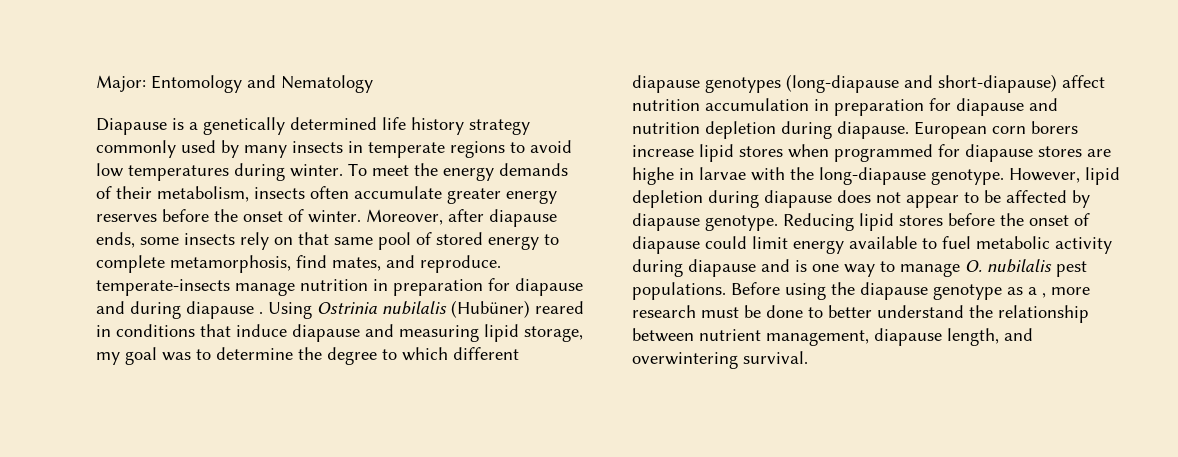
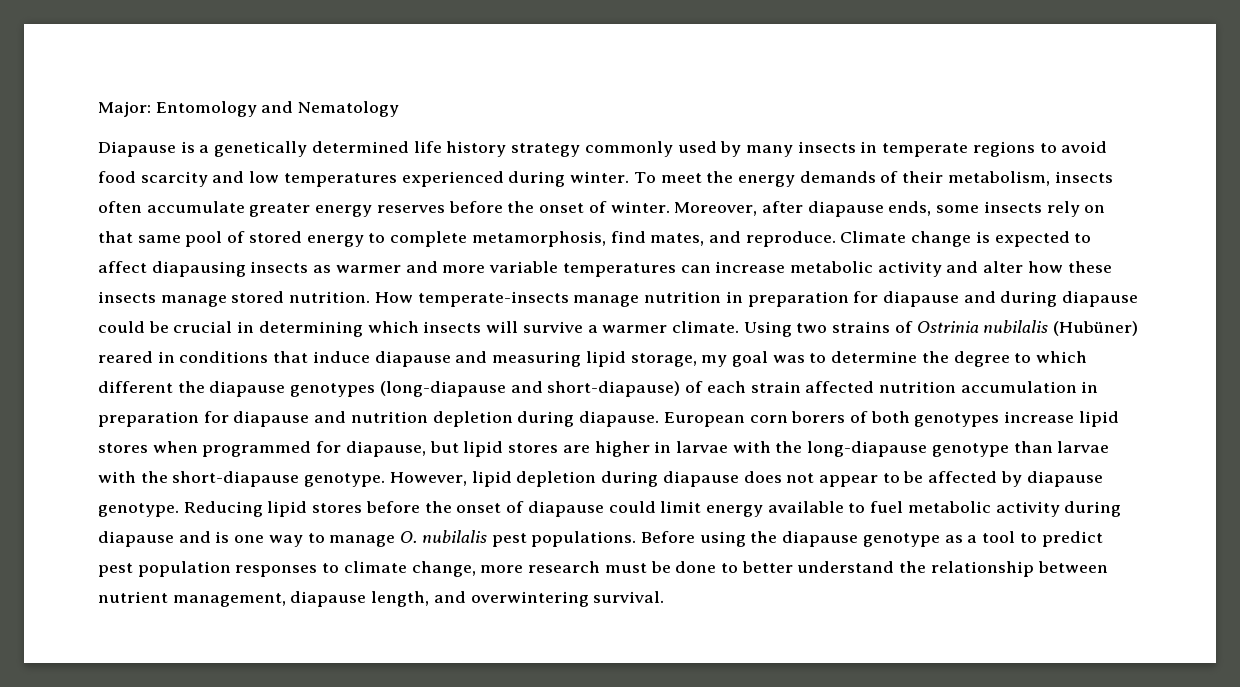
- Diapause is a genetically determined life history strategy commonly used by many insects in temperate regions to avoid low temperatures during winter.
+ Diapause is a genetically determined life history strategy commonly used by many insects in temperate regions to avoid food scarcity and low temperatures experienced during winter.
- Moreover, after diapause ends, some insects rely on that same pool of stored energy to complete metamorphosis, find mates, and reproduce. temperate-insects manage nutrition in preparation for diapause and during diapause . Using Ostrinia nubilalis (Hubüner) reared in conditions that induce diapause and measuring lipid storage, my goal was to determine the degree to which different diapause genotypes (long-diapause and short-diapause) affect nutrition accumulation in preparation for diapause and nutrition depletion during diapause.
+ Moreover, after diapause ends, some insects rely on that same pool of stored energy to complete metamorphosis, find mates, and reproduce. Climate change is expected to affect diapausing insects as warmer and more variable temperatures can increase metabolic activity and alter how these insects manage stored nutrition. How temperate-insects manage nutrition in preparation for diapause and during diapause could be crucial in determining which insects will survive a warmer climate. Using two strains of Ostrinia nubilalis (Hubüner) reared in conditions that induce diapause and measuring lipid storage, my goal was to determine the degree to which different the diapause genotypes (long-diapause and short-diapause) of each strain affected nutrition accumulation in preparation for diapause and nutrition depletion during diapause.
- European corn borers increase lipid stores when programmed for diapause stores are highe in larvae with the long-diapause genotype.
+ European corn borers of both genotypes increase lipid stores when programmed for diapause, but lipid stores are higher in larvae with the long-diapause genotype than larvae with the short-diapause genotype.
- Before using the diapause genotype as a , more research must be done to better understand the relationship between nutrient management, diapause length, and overwintering survival.
+ Before using the diapause genotype as a tool to predict pest population responses to climate change, more research must be done to better understand the relationship between nutrient management, diapause length, and overwintering survival.

